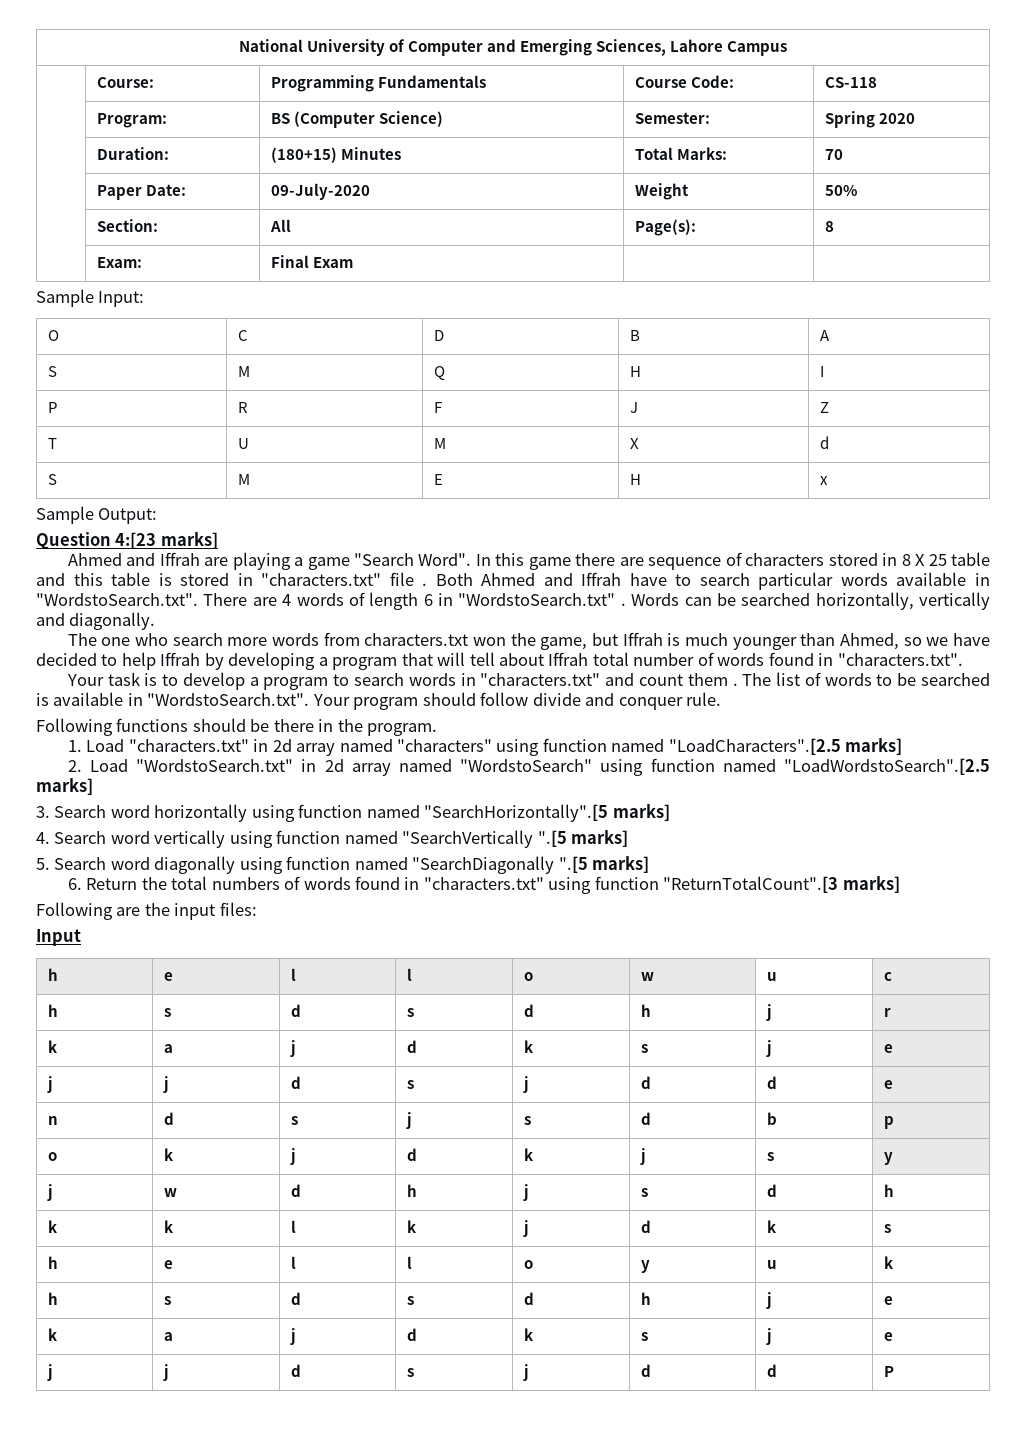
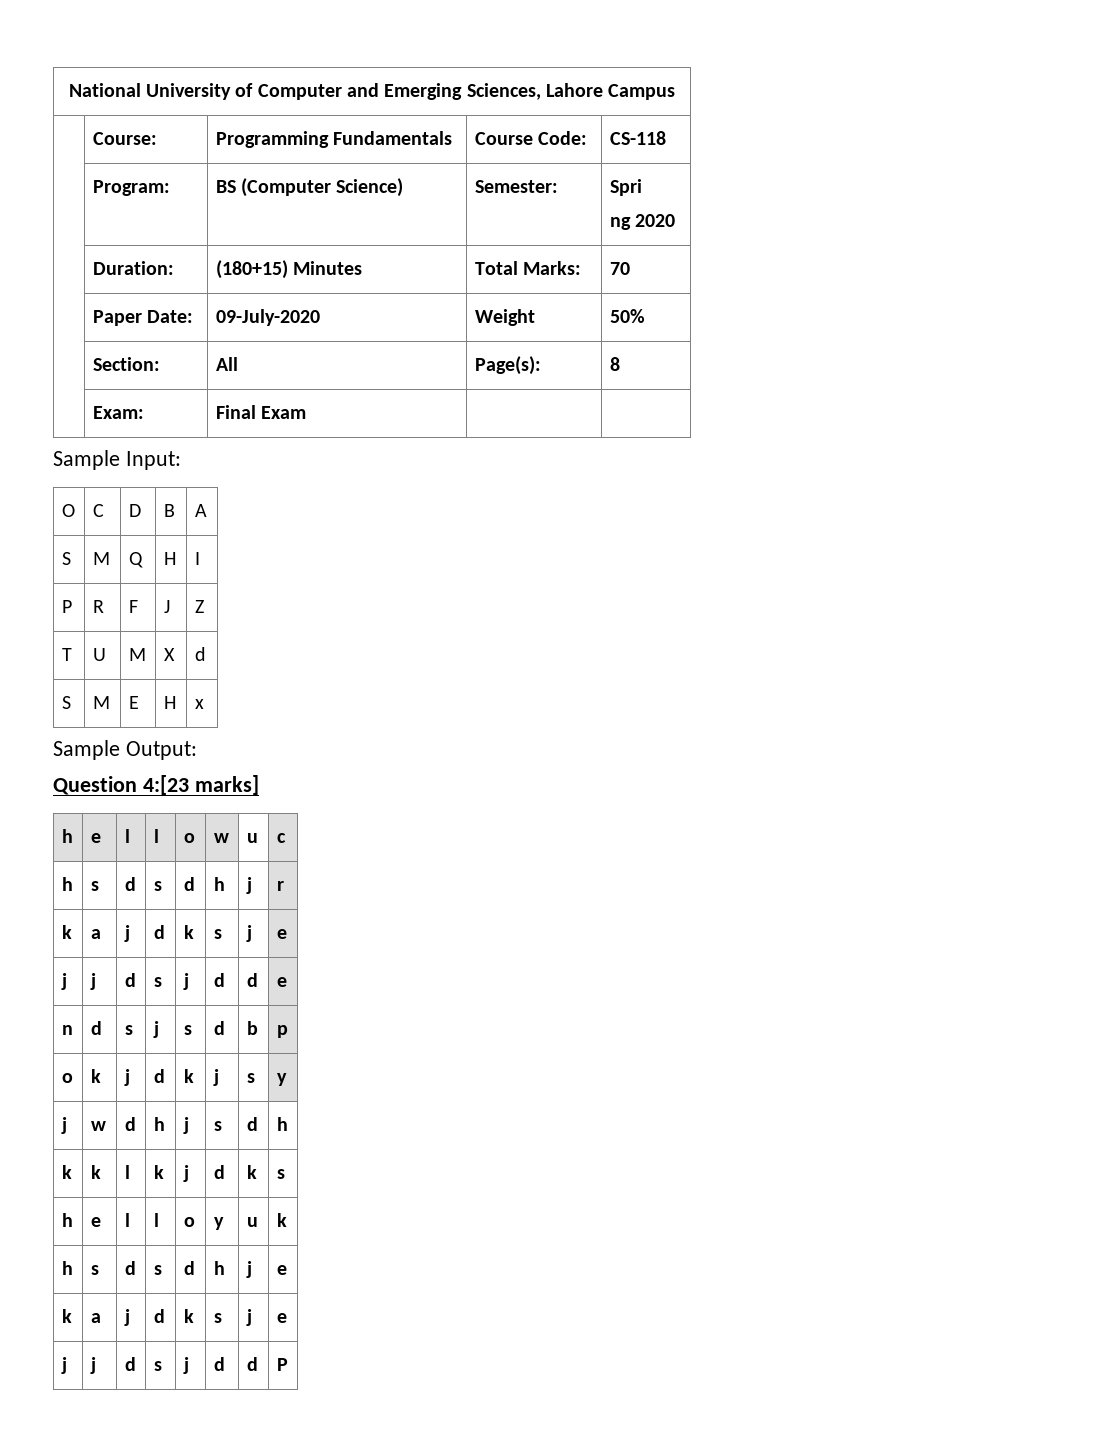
- | Program: | BS (Computer Science) | Semester: | Spring 2020
+ | Program: | BS (Computer Science) | Semester: | Spri
+ ng 2020
- Ahmed and Iffrah are playing a game "Search Word". In this game there are sequence of characters stored in 8 X 25 table and this table is stored in "characters.txt" file . Both Ahmed and Iffrah have to search particular words available in "WordstoSearch.txt". There are 4 words of length 6 in "WordstoSearch.txt" . Words can be searched horizontally, vertically and diagonally.
- The one who search more words from characters.txt won the game, but Iffrah is much younger than Ahmed, so we have decided to help Iffrah by developing a program that will tell about Iffrah total number of words found in "characters.txt".
- Your task is to develop a program to search words in "characters.txt" and count them . The list of words to be searched is available in "WordstoSearch.txt". Your program should follow divide and conquer rule.
- Following functions should be there in the program.
- 1. Load "characters.txt" in 2d array named "characters" using function named "LoadCharacters".[2.5 marks]
- 2. Load "WordstoSearch.txt" in 2d array named "WordstoSearch" using function named "LoadWordstoSearch".[2.5 marks]
- 3. Search word horizontally using function named "SearchHorizontally".[5 marks]
- 4. Search word vertically using function named "SearchVertically ".[5 marks]
- 5. Search word diagonally using function named "SearchDiagonally ".[5 marks]
- 6. Return the total numbers of words found in "characters.txt" using function "ReturnTotalCount".[3 marks]
- Following are the input files:
- Input

